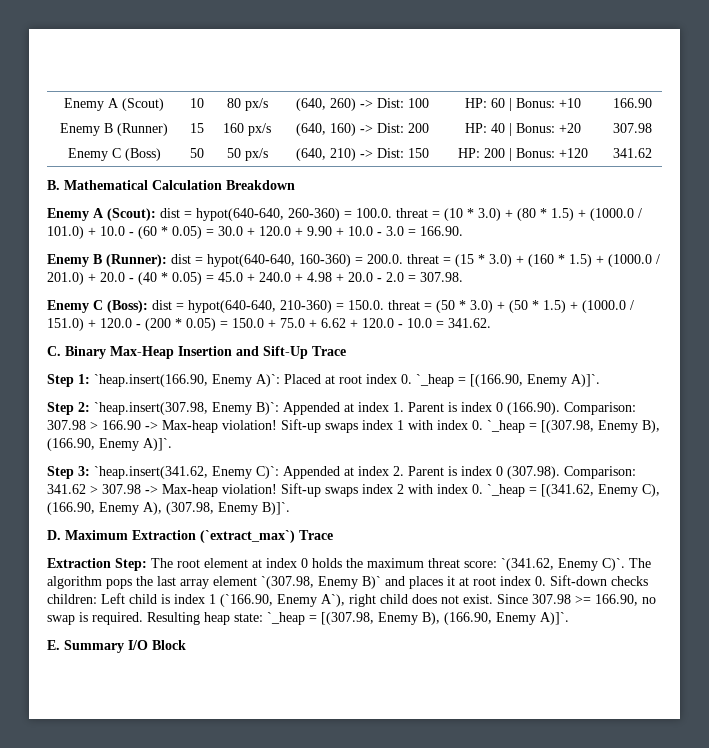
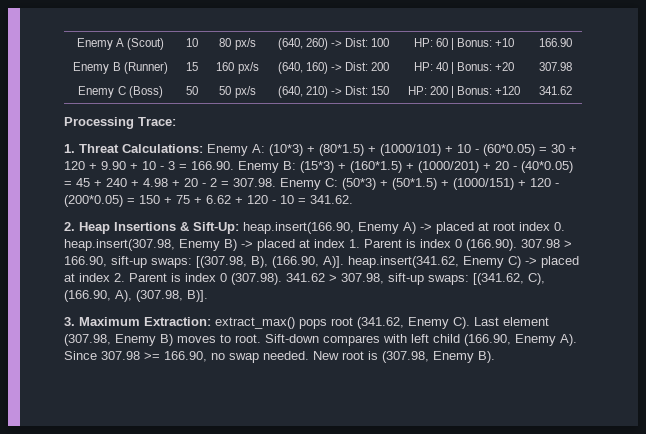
- B. Mathematical Calculation Breakdown
- Enemy A (Scout): dist = hypot(640-640, 260-360) = 100.0. threat = (10 * 3.0) + (80 * 1.5) + (1000.0 / 101.0) + 10.0 - (60 * 0.05) = 30.0 + 120.0 + 9.90 + 10.0 - 3.0 = 166.90.
- Enemy B (Runner): dist = hypot(640-640, 160-360) = 200.0. threat = (15 * 3.0) + (160 * 1.5) + (1000.0 / 201.0) + 20.0 - (40 * 0.05) = 45.0 + 240.0 + 4.98 + 20.0 - 2.0 = 307.98.
- Enemy C (Boss): dist = hypot(640-640, 210-360) = 150.0. threat = (50 * 3.0) + (50 * 1.5) + (1000.0 / 151.0) + 120.0 - (200 * 0.05) = 150.0 + 75.0 + 6.62 + 120.0 - 10.0 = 341.62.
- C. Binary Max-Heap Insertion and Sift-Up Trace
- Step 1: `heap.insert(166.90, Enemy A)`: Placed at root index 0. `_heap = [(166.90, Enemy A)]`.
- Step 2: `heap.insert(307.98, Enemy B)`: Appended at index 1. Parent is index 0 (166.90). Comparison: 307.98 > 166.90 -> Max-heap violation! Sift-up swaps index 1 with index 0. `_heap = [(307.98, Enemy B), (166.90, Enemy A)]`.
- Step 3: `heap.insert(341.62, Enemy C)`: Appended at index 2. Parent is index 0 (307.98). Comparison: 341.62 > 307.98 -> Max-heap violation! Sift-up swaps index 2 with index 0. `_heap = [(341.62, Enemy C), (166.90, Enemy A), (307.98, Enemy B)]`.
- D. Maximum Extraction (`extract_max`) Trace
- Extraction Step: The root element at index 0 holds the maximum threat score: `(341.62, Enemy C)`. The algorithm pops the last array element `(307.98, Enemy B)` and places it at root index 0. Sift-down checks children: Left child is index 1 (`166.90, Enemy A`), right child does not exist. Since 307.98 >= 166.90, no swap is required. Resulting heap state: `_heap = [(307.98, Enemy B), (166.90, Enemy A)]`.
- E. Summary I/O Block
+ Processing Trace:
+ 1. Threat Calculations: Enemy A: (10*3) + (80*1.5) + (1000/101) + 10 - (60*0.05) = 30 + 120 + 9.90 + 10 - 3 = 166.90. Enemy B: (15*3) + (160*1.5) + (1000/201) + 20 - (40*0.05) = 45 + 240 + 4.98 + 20 - 2 = 307.98. Enemy C: (50*3) + (50*1.5) + (1000/151) + 120 - (200*0.05) = 150 + 75 + 6.62 + 120 - 10 = 341.62.
+ 2. Heap Insertions & Sift-Up: heap.insert(166.90, Enemy A) -> placed at root index 0. heap.insert(307.98, Enemy B) -> placed at index 1. Parent is index 0 (166.90). 307.98 > 166.90, sift-up swaps: [(307.98, B), (166.90, A)]. heap.insert(341.62, Enemy C) -> placed at index 2. Parent is index 0 (307.98). 341.62 > 307.98, sift-up swaps: [(341.62, C), (166.90, A), (307.98, B)].
+ 3. Maximum Extraction: extract_max() pops root (341.62, Enemy C). Last element (307.98, Enemy B) moves to root. Sift-down compares with left child (166.90, Enemy A). Since 307.98 >= 166.90, no swap needed. New root is (307.98, Enemy B).

